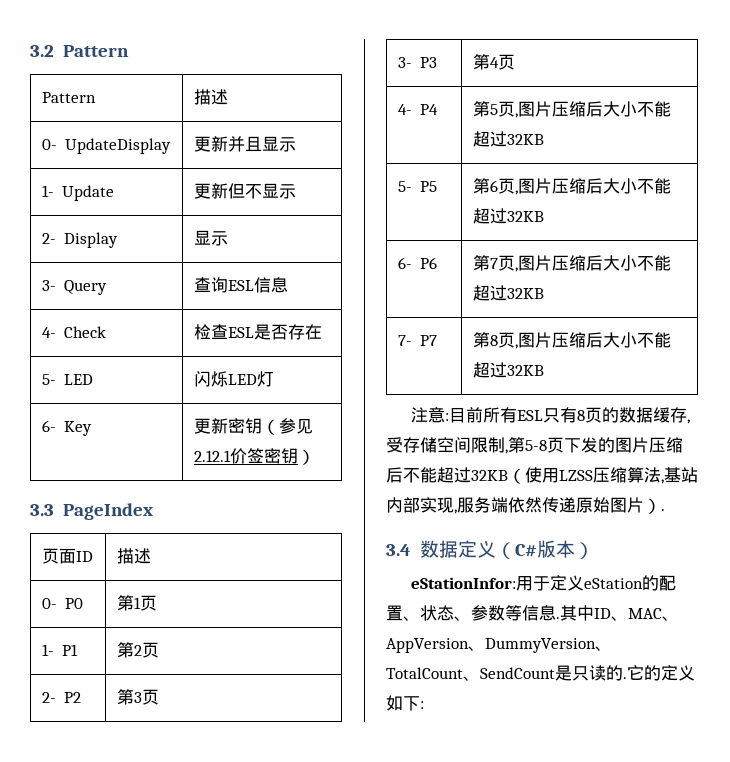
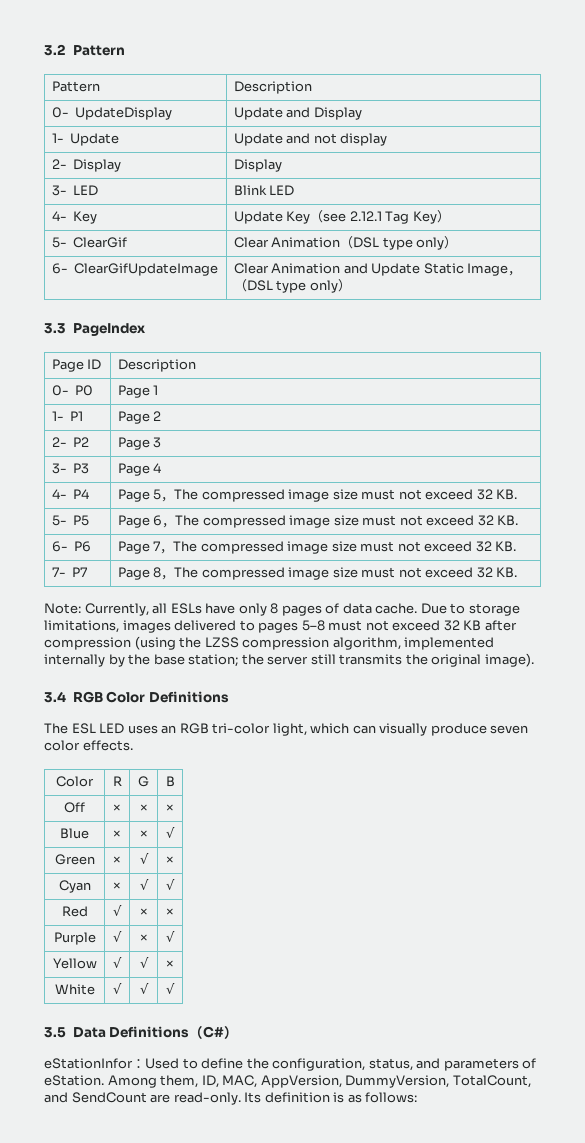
- Pattern | 描述
+ Pattern | Description
- 0- UpdateDisplay | 更新并且显示
+ 0- UpdateDisplay | Update and Display
- 1- Update | 更新但不显示
- 2- Display | 显示
- 3- Query | 查询ESL信息
- 4- Check | 检查ESL是否存在
- 5- LED | 闪烁LED灯
- 6- Key | 更新密钥（参见2.12.1价签密钥）
+ 1- Update | Update and not display
+ 2- Display | Display
+ 3- LED | Blink LED
+ 4- Key | Update Key（see 2.12.1 Tag Key）
+ 5- ClearGif | Clear Animation（DSL type only）
+ 6- ClearGifUpdateImage | Clear Animation and Update Static Image，（DSL type only）
- 页面ID | 描述
+ Page ID | Description
- 0- P0 | 第1页
+ 0- P0 | Page 1
- 1- P1 | 第2页
+ 1- P1 | Page 2
- 2- P2 | 第3页
+ 2- P2 | Page 3
- 3- P3 | 第4页
+ 3- P3 | Page 4
- 4- P4 | 第5页,图片压缩后大小不能超过32KB
- 5- P5 | 第6页,图片压缩后大小不能超过32KB
- 6- P6 | 第7页,图片压缩后大小不能超过32KB
- 7- P7 | 第8页,图片压缩后大小不能超过32KB
- 注意:目前所有ESL只有8页的数据缓存,受存储空间限制,第5-8页下发的图片压缩后不能超过32KB（使用LZSS压缩算法,基站内部实现,服务端依然传递原始图片）.
- 3.4数据定义（C#版本）
- eStationInfor:用于定义eStation的配置、状态、参数等信息.其中ID、MAC、AppVersion、DummyVersion、TotalCount、SendCount是只读的.它的定义如下:
+ 4- P4 | Page 5，The compressed image size must not exceed 32 KB.
+ 5- P5 | Page 6，The compressed image size must not exceed 32 KB.
+ 6- P6 | Page 7，The compressed image size must not exceed 32 KB.
+ 7- P7 | Page 8，The compressed image size must not exceed 32 KB.
+ Note: Currently, all ESLs have only 8 pages of data cache. Due to storage limitations, images delivered to pages 5–8 must not exceed 32 KB after compression (using the LZSS compression algorithm, implemented internally by the base station; the server still transmits the original image).
+ 3.4 RGB Color Definitions
+ The ESL LED uses an RGB tri-color light, which can visually produce seven color effects.
+ Color | R | G | B
+ Off | × | × | ×
+ Blue | × | × | √
+ Green | × | √ | ×
+ Cyan | × | √ | √
+ Red | √ | × | ×
+ Purple | √ | × | √
+ Yellow | √ | √ | ×
+ White | √ | √ | √
+ 3.5 Data Definitions（C#）
+ eStationInfor：Used to define the configuration, status, and parameters of eStation. Among them, ID, MAC, AppVersion, DummyVersion, TotalCount, and SendCount are read-only. Its definition is as follows:

